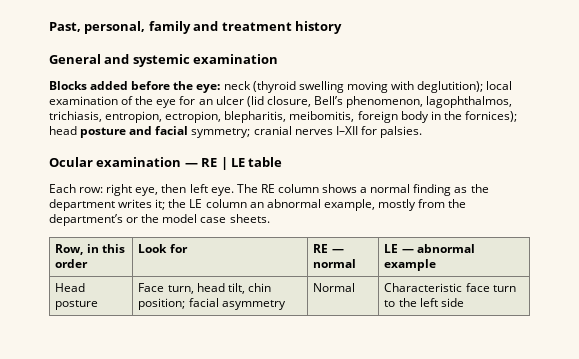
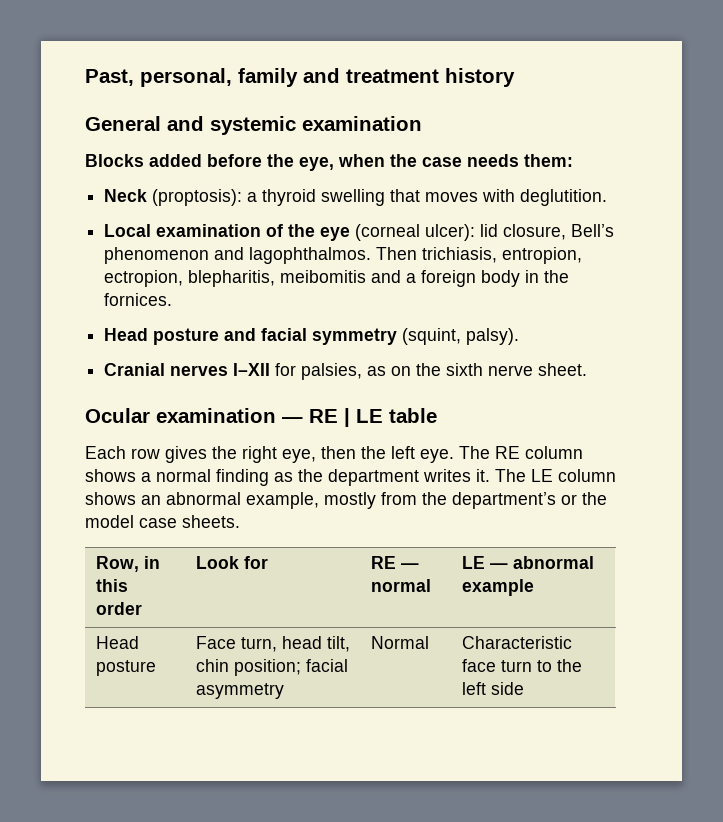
- Blocks added before the eye: neck (thyroid swelling moving with deglutition); local examination of the eye for an ulcer (lid closure, Bell’s phenomenon, lagophthalmos, trichiasis, entropion, ectropion, blepharitis, meibomitis, foreign body in the fornices); head posture and facial symmetry; cranial nerves I–XII for palsies.
+ Blocks added before the eye, when the case needs them:
+ Neck (proptosis): a thyroid swelling that moves with deglutition.
+ Local examination of the eye (corneal ulcer): lid closure, Bell’s phenomenon and lagophthalmos. Then trichiasis, entropion, ectropion, blepharitis, meibomitis and a foreign body in the fornices.
+ Head posture and facial symmetry (squint, palsy).
+ Cranial nerves I–XII for palsies, as on the sixth nerve sheet.
- Each row: right eye, then left eye.
+ Each row gives the right eye, then the left eye.
- The RE column shows a normal finding as the department writes it; the LE column an abnormal example, mostly from the department’s or the model case sheets.
+ The RE column shows a normal finding as the department writes it. The LE column shows an abnormal example, mostly from the department’s or the model case sheets.

